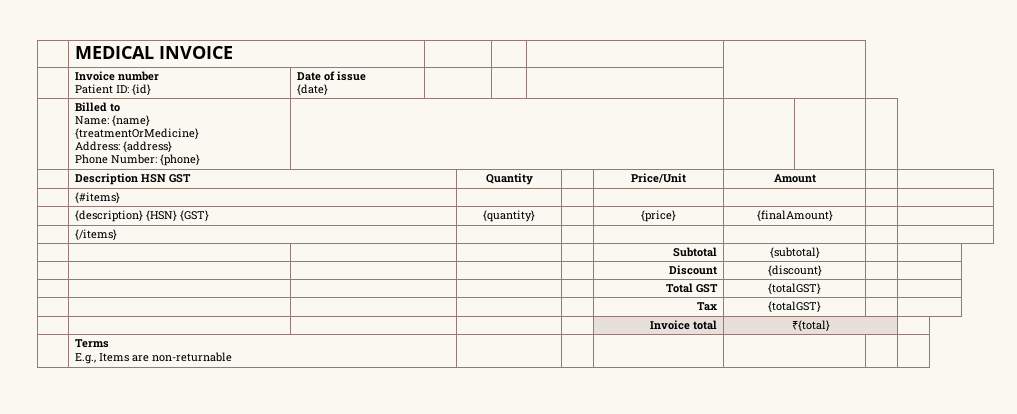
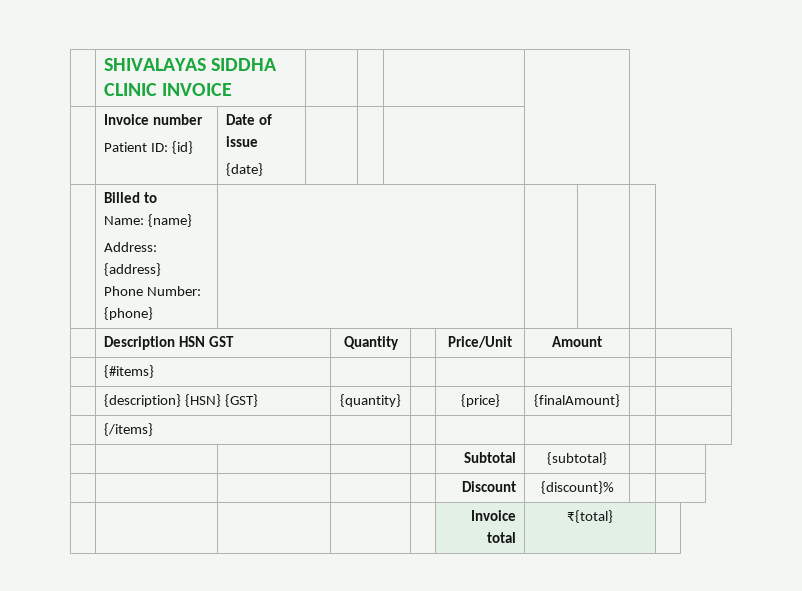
- | MEDICAL INVOICE | | | |
+ | SHIVALAYAS SIDDHA CLINIC INVOICE | | | |
  | Billed to
  Name: {name}
- {treatmentOrMedicine}
- | | | | | Discount | {discount} | |
- | | | | | Total GST | {totalGST} | |
- | | | | | Tax | {totalGST} | |
+ | | | | | Discount | {discount}% | |
  | | | | | Invoice total | ₹{total} |
- | Terms
- E.g., Items are non-returnable | | | | | |

